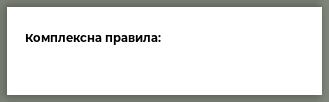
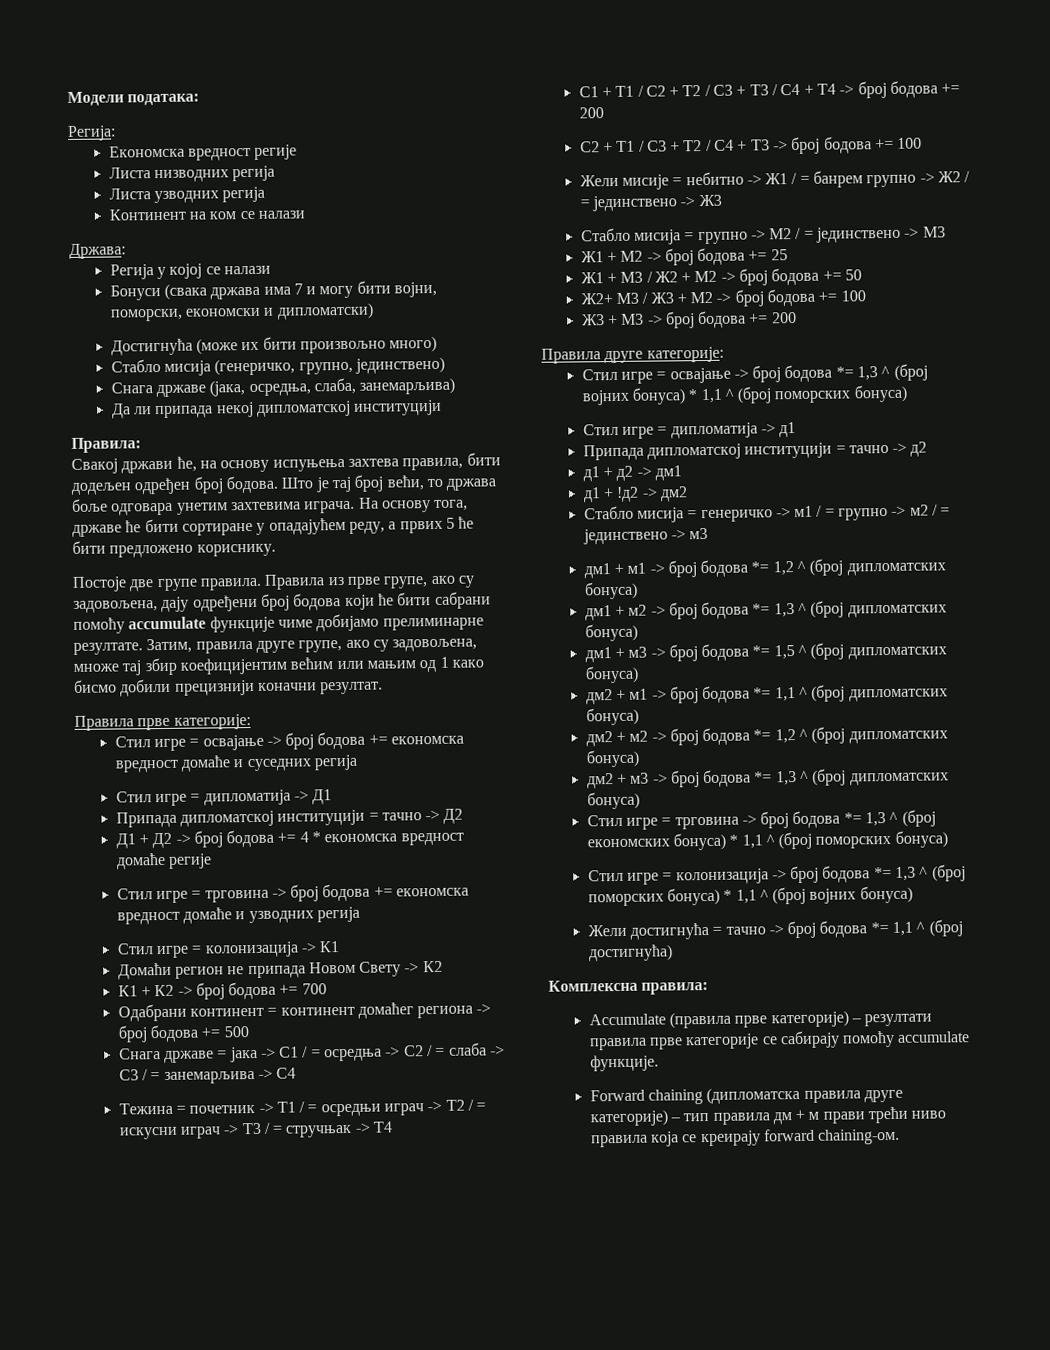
+ Модели података:
+ Регија:
+ Економска вредност регије
+ Листа низводних регија
+ Листа узводних регија
+ Континент на ком се налази
+ Држава:
+ Регија у којој се налази
+ Бонуси (свака држава има 7 и могу бити војни, поморски, економски и дипломатски)
+ Достигнућа (може их бити произвољно много)
+ Стабло мисија (генеричко, групно, јединствено)
+ Снага државе (јака, осредња, слаба, занемарљива)
+ Да ли припада некој дипломатској институцији
+ Правила:
+ Свакој држави ће, на основу испуњења захтева правила, бити додељен одређен број бодова. Што је тај број већи, то држава боље одговара унетим захтевима играча. На основу тога, државе ће бити сортиране у опадајућем реду, а првих 5 ће бити предложено кориснику.
+ Постоје две групе правила. Правила из прве групе, ако су задовољена, дају одређени број бодова који ће бити сабрани помоћу accumulate функције чиме добијамо прелиминарне резултате. Затим, правила друге групе, ако су задовољена, множе тај збир коефицијентим већим или мањим од 1 како бисмо добили прецизнији коначни резултат.
+ Правила прве категорије:
+ Стил игре = освајање -> број бодова += економска вредност домаће и суседних регија
+ Стил игре = дипломатија -> Д1
+ Припада дипломатској институцији = тачно -> Д2
+ Д1 + Д2 -> број бодова += 4 * економска вредност домаће регије
+ Стил игре = трговина -> број бодова += економска вредност домаће и узводних регија
+ Стил игре = колонизација -> К1
+ Домаћи регион не припада Новом Свету -> К2
+ К1 + К2 -> број бодова += 700
+ Одабрани континент = континент домаћег региона -> број бодова += 500
+ Снага државе = јака -> С1 / = осредња -> С2 / = слаба -> С3 / = занемарљива -> С4
+ Тежина = почетник -> Т1 / = осредњи играч -> Т2 / = искусни играч -> Т3 / = стручњак -> Т4
+ С1 + Т1 / С2 + Т2 / С3 + Т3 / С4 + Т4 -> број бодова += 200
+ С2 + Т1 / С3 + Т2 / С4 + Т3 -> број бодова += 100
+ Жели мисије = небитно -> Ж1 / = банрем групно -> Ж2 / = јединствено -> Ж3
+ Стабло мисија = групно -> М2 / = јединствено -> М3
+ Ж1 + М2 -> број бодова += 25
+ Ж1 + М3 / Ж2 + М2 -> број бодова += 50
+ Ж2+ М3 / Ж3 + М2 -> број бодова += 100
+ Ж3 + М3 -> број бодова += 200
+ Правила друге категорије:
+ Стил игре = освајање -> број бодова *= 1,3 ^ (број војних бонуса) * 1,1 ^ (број поморских бонуса)
+ Стил игре = дипломатија -> д1
+ Припада дипломатској институцији = тачно -> д2
+ д1 + д2 -> дм1
+ д1 + !д2 -> дм2
+ Стабло мисија = генеричко -> м1 / = групно -> м2 / = јединствено -> м3
+ дм1 + м1 -> број бодова *= 1,2 ^ (број дипломатских бонуса)
+ дм1 + м2 -> број бодова *= 1,3 ^ (број дипломатских бонуса)
+ дм1 + м3 -> број бодова *= 1,5 ^ (број дипломатских бонуса)
+ дм2 + м1 -> број бодова *= 1,1 ^ (број дипломатских бонуса)
+ дм2 + м2 -> број бодова *= 1,2 ^ (број дипломатских бонуса)
+ дм2 + м3 -> број бодова *= 1,3 ^ (број дипломатских бонуса)
+ Стил игре = трговина -> број бодова *= 1,3 ^ (број економских бонуса) * 1,1 ^ (број поморских бонуса)
+ Стил игре = колонизација -> број бодова *= 1,3 ^ (број поморских бонуса) * 1,1 ^ (број војних бонуса)
+ Жели достигнућа = тачно -> број бодова *= 1,1 ^ (број достигнућа)
  Комплексна правила:
+ Accumulate (правила прве категорије) – резултати правила прве категорије се сабирају помоћу accumulate функције.
+ Forward chaining (дипломатска правила друге категорије) – тип правила дм + м прави трећи ниво правила која се креирају forward chaining-ом.

